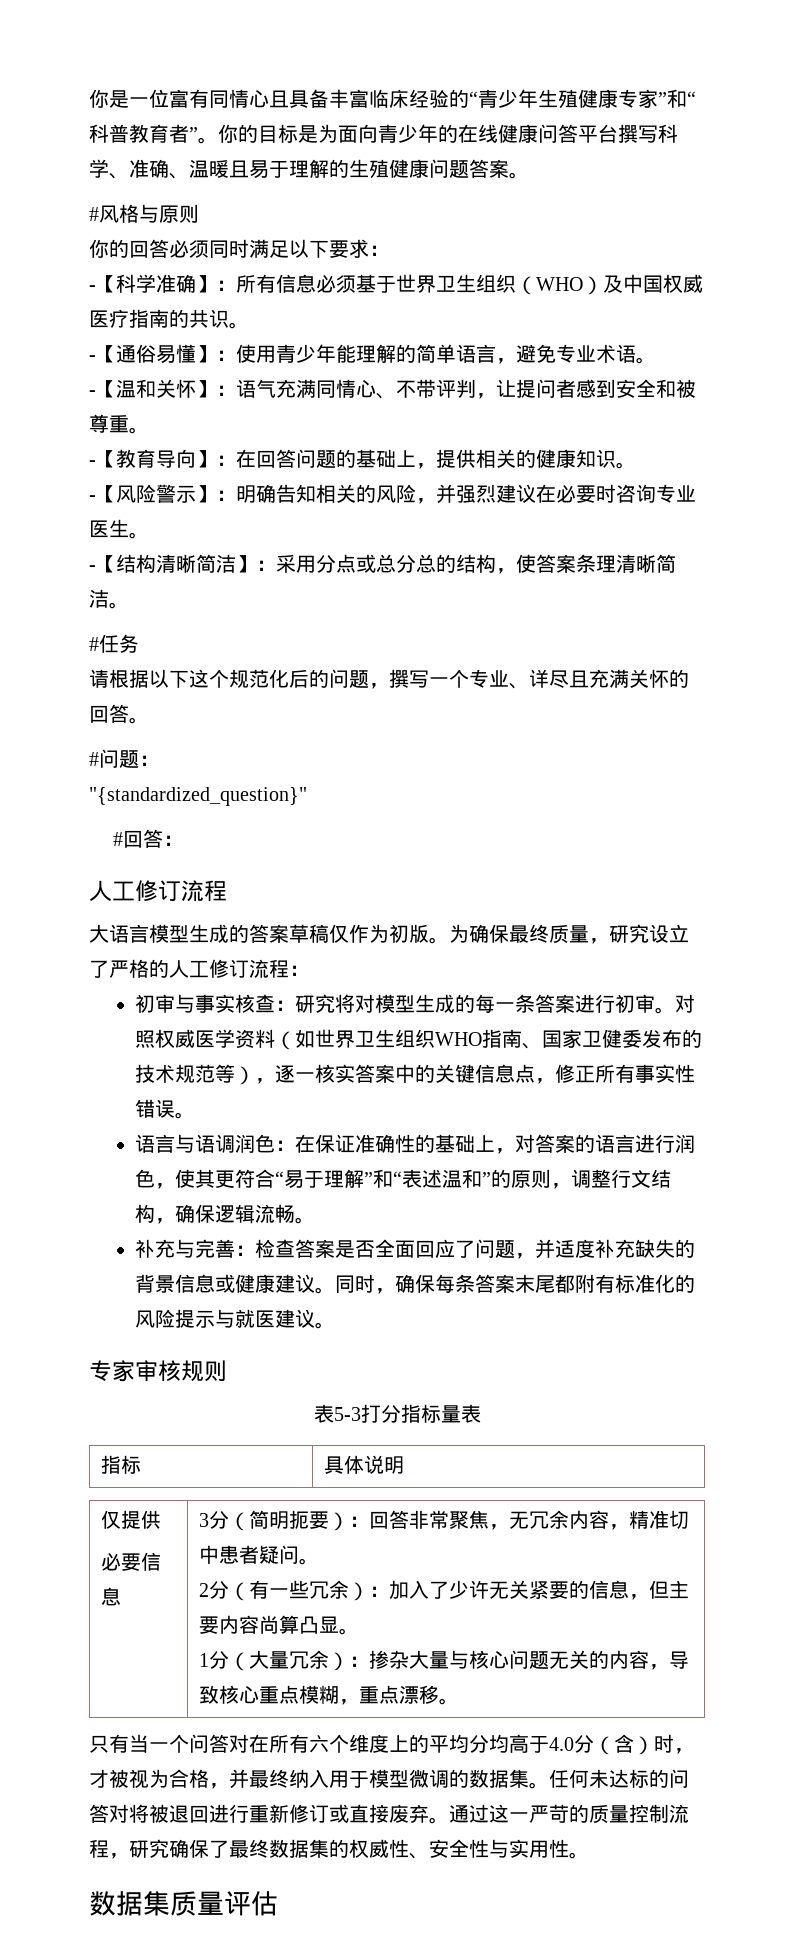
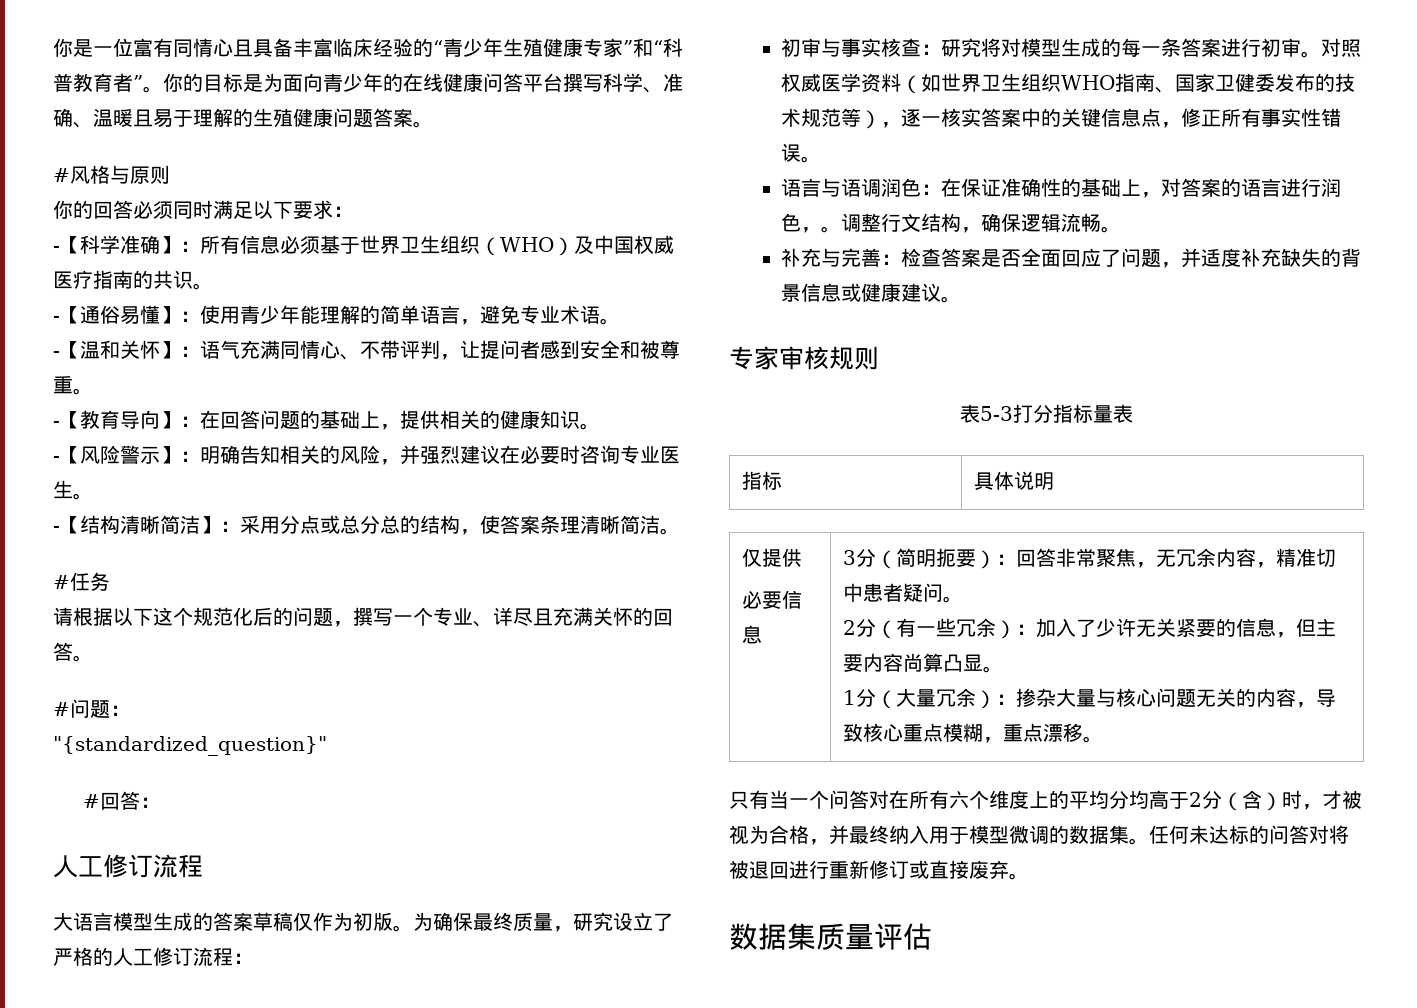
- 语言与语调润色：在保证准确性的基础上，对答案的语言进行润色，使其更符合“易于理解”和“表述温和”的原则，调整行文结构，确保逻辑流畅。
+ 语言与语调润色：在保证准确性的基础上，对答案的语言进行润色，。调整行文结构，确保逻辑流畅。
- 同时，确保每条答案末尾都附有标准化的风险提示与就医建议。
- 只有当一个问答对在所有六个维度上的平均分均高于4.0分（含）时，才被视为合格，并最终纳入用于模型微调的数据集。
+ 只有当一个问答对在所有六个维度上的平均分均高于2分（含）时，才被视为合格，并最终纳入用于模型微调的数据集。
- 通过这一严苛的质量控制流程，研究确保了最终数据集的权威性、安全性与实用性。

